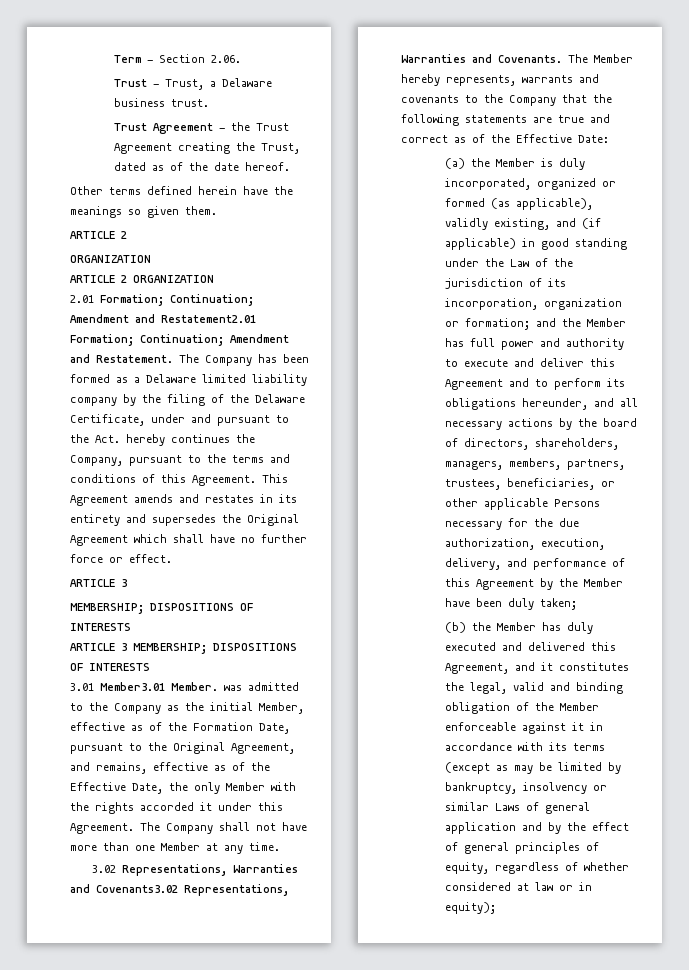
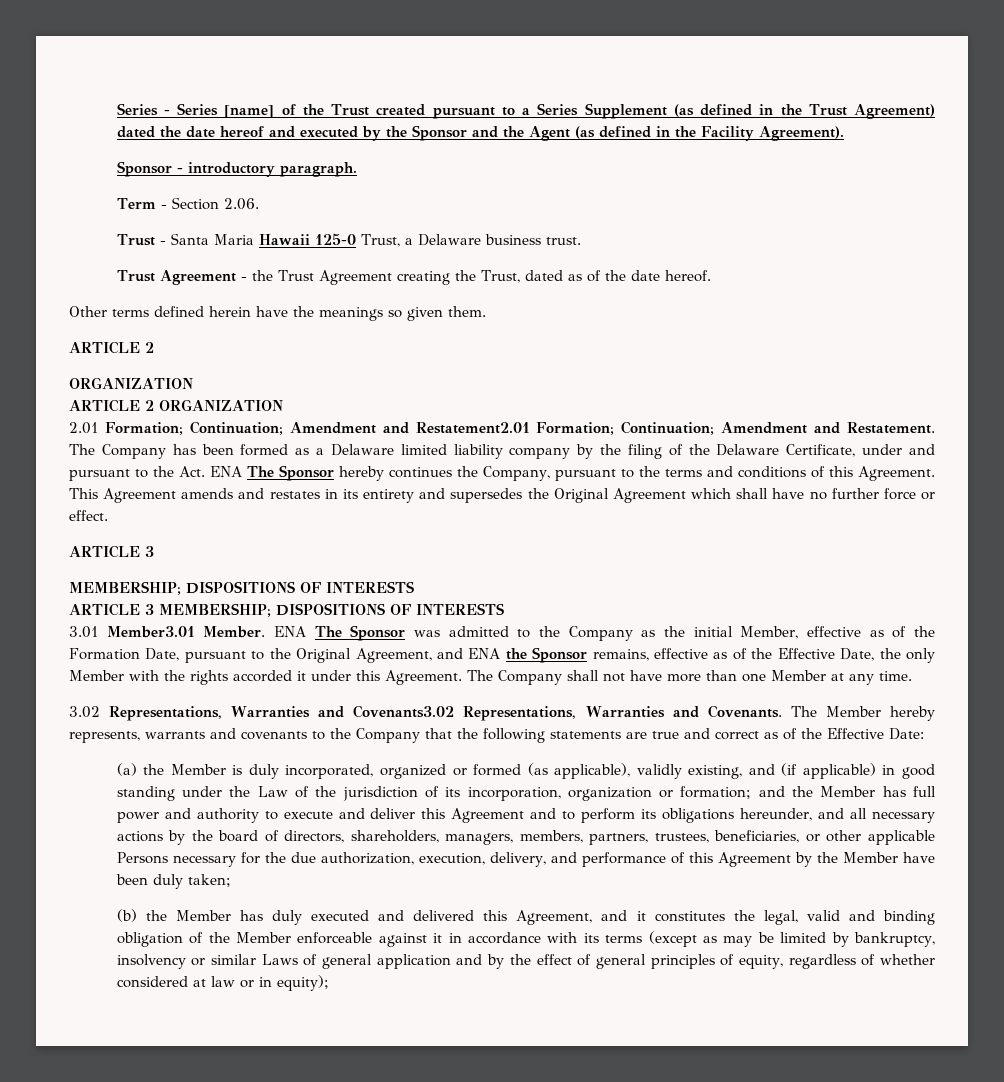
+ Series - Series [name] of the Trust created pursuant to a Series Supplement (as defined in the Trust Agreement) dated the date hereof and executed by the Sponsor and the Agent (as defined in the Facility Agreement).
+ Sponsor - introductory paragraph.
- Trust - Trust, a Delaware business trust.
+ Trust - Santa Maria Hawaii 125-0 Trust, a Delaware business trust.
- The Company has been formed as a Delaware limited liability company by the filing of the Delaware Certificate, under and pursuant to the Act. hereby continues the Company, pursuant to the terms and conditions of this Agreement.
+ The Company has been formed as a Delaware limited liability company by the filing of the Delaware Certificate, under and pursuant to the Act. ENA The Sponsor hereby continues the Company, pursuant to the terms and conditions of this Agreement.
- 3.01 Member3.01 Member. was admitted to the Company as the initial Member, effective as of the Formation Date, pursuant to the Original Agreement, and remains, effective as of the Effective Date, the only Member with the rights accorded it under this Agreement.
+ 3.01 Member3.01 Member. ENA The Sponsor was admitted to the Company as the initial Member, effective as of the Formation Date, pursuant to the Original Agreement, and ENA the Sponsor remains, effective as of the Effective Date, the only Member with the rights accorded it under this Agreement.

